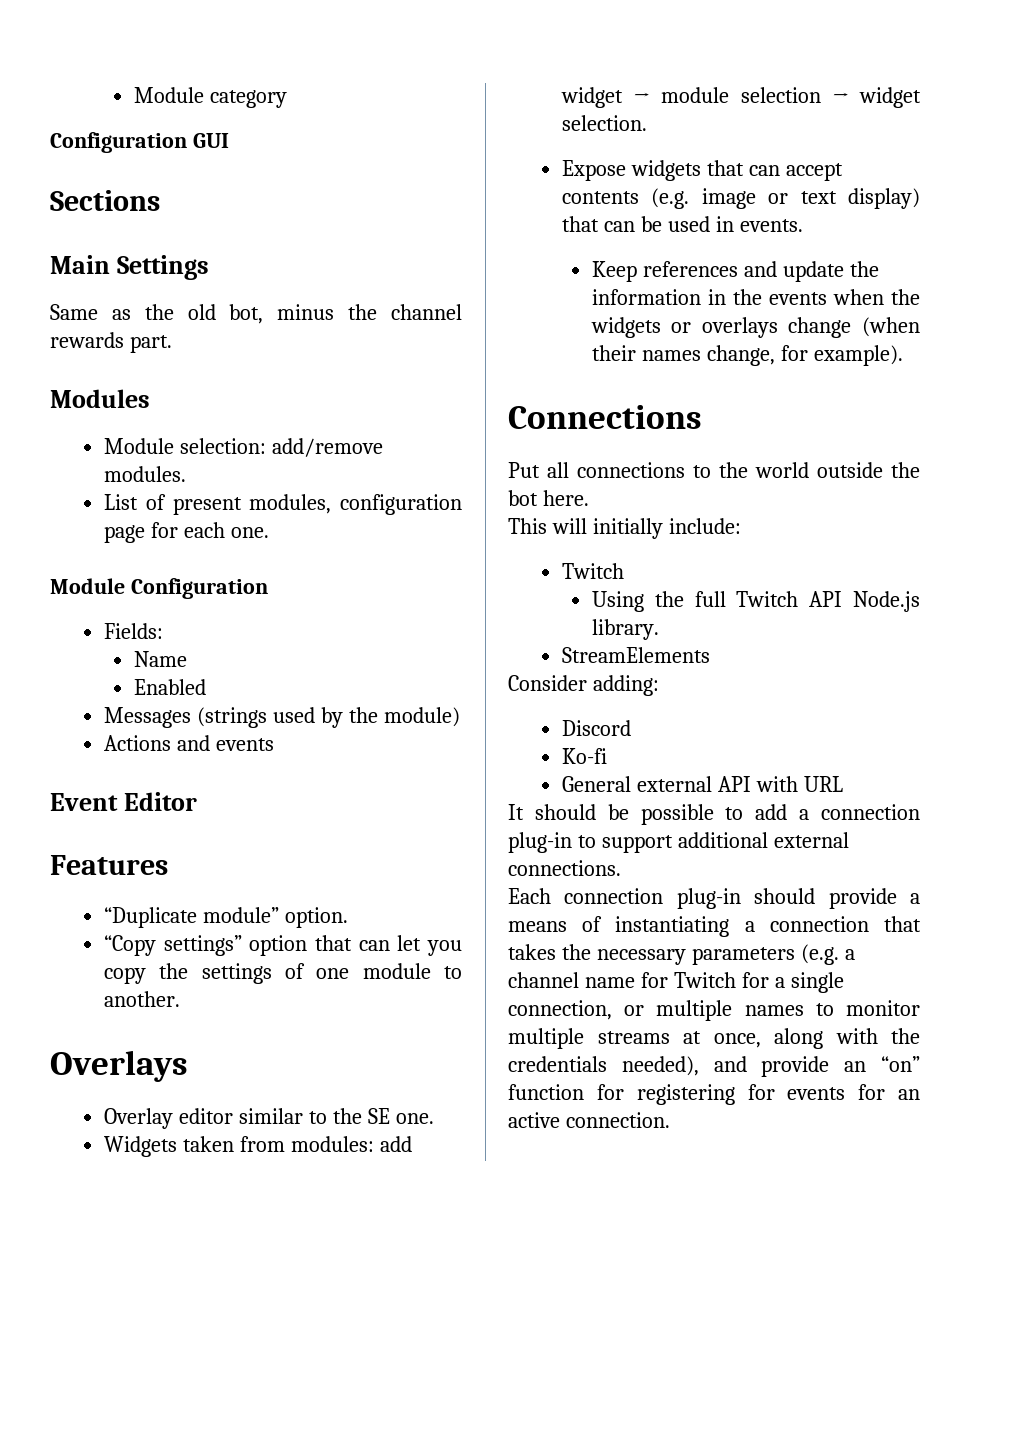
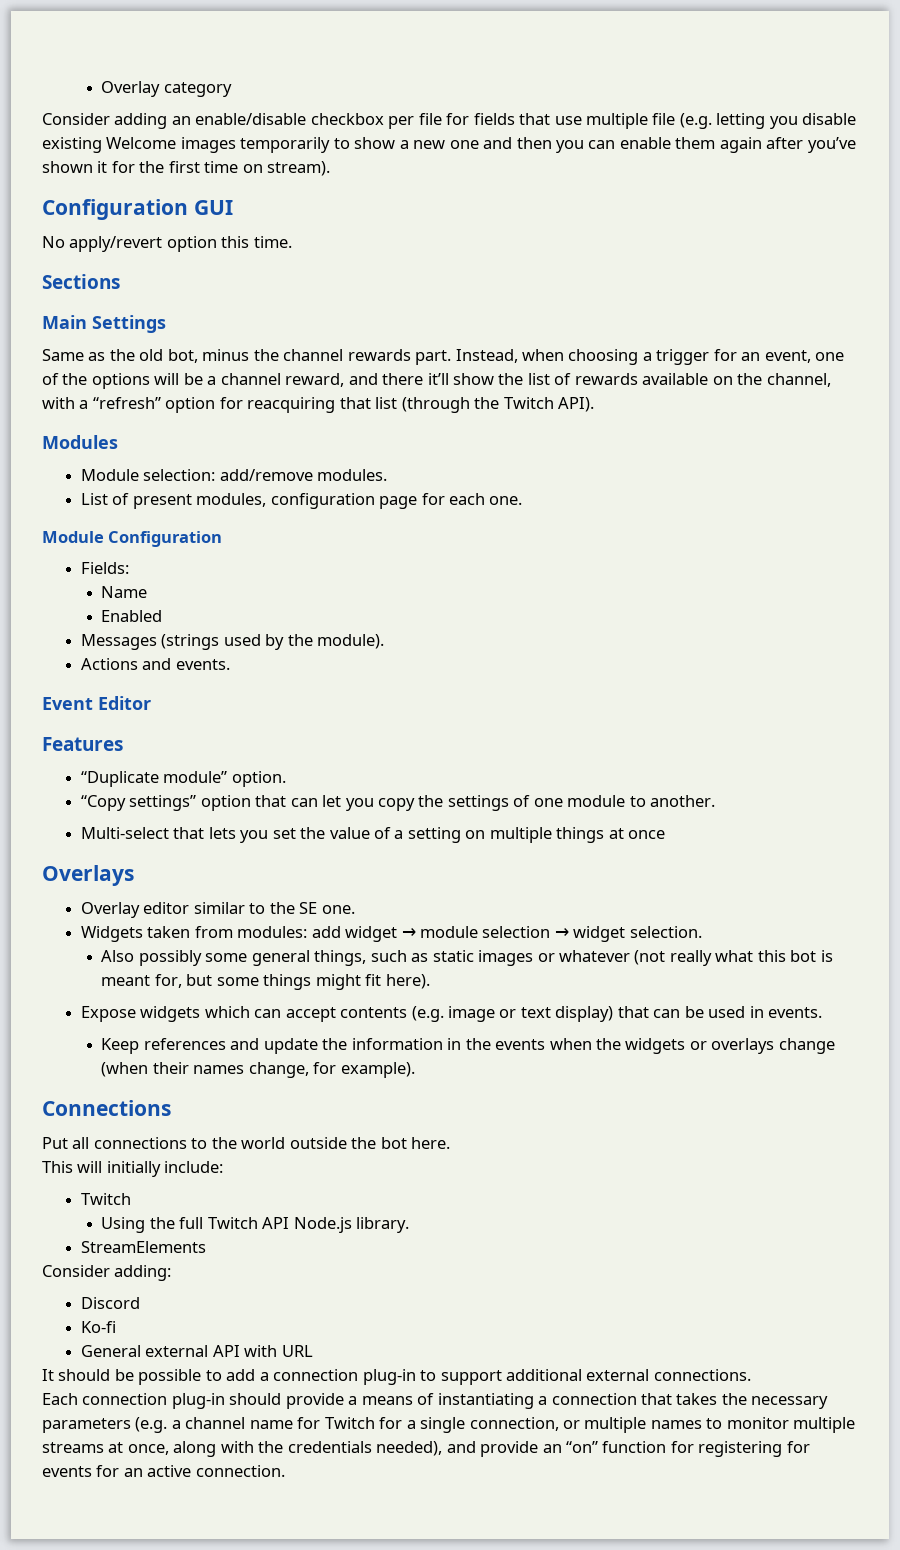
- Module category
+ Overlay category
+ Consider adding an enable/disable checkbox per file for fields that use multiple file (e.g. letting you disable existing Welcome images temporarily to show a new one and then you can enable them again after you’ve shown it for the first time on stream).
  Configuration GUI
+ No apply/revert option this time.
+ Instead, when choosing a trigger for an event, one of the options will be a channel reward, and there it’ll show the list of rewards available on the channel, with a “refresh” option for reacquiring that list (through the Twitch API).
- Messages (strings used by the module)
+ Messages (strings used by the module).
- Actions and events
+ Actions and events.
+ Multi-select that lets you set the value of a setting on multiple things at once
+ Also possibly some general things, such as static images or whatever (not really what this bot is meant for, but some things might fit here).
- Expose widgets that can accept contents (e.g. image or text display) that can be used in events.
+ Expose widgets which can accept contents (e.g. image or text display) that can be used in events.

